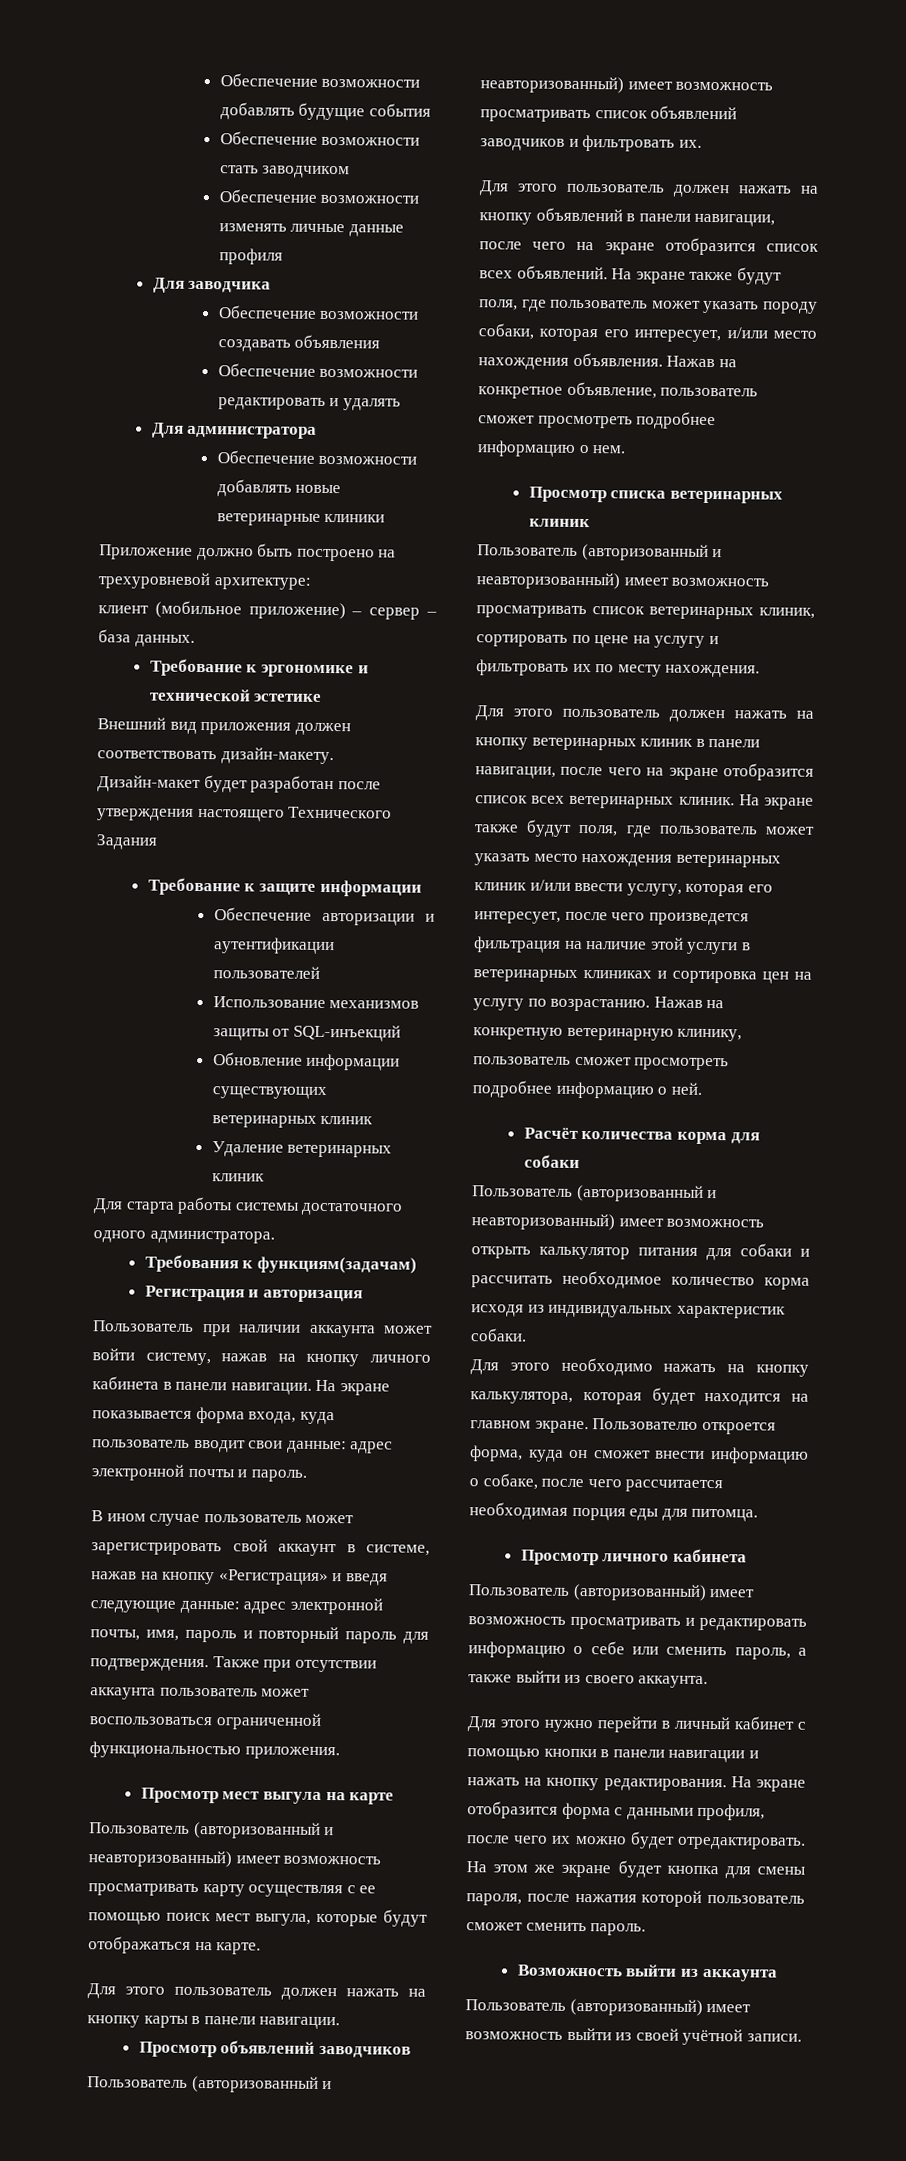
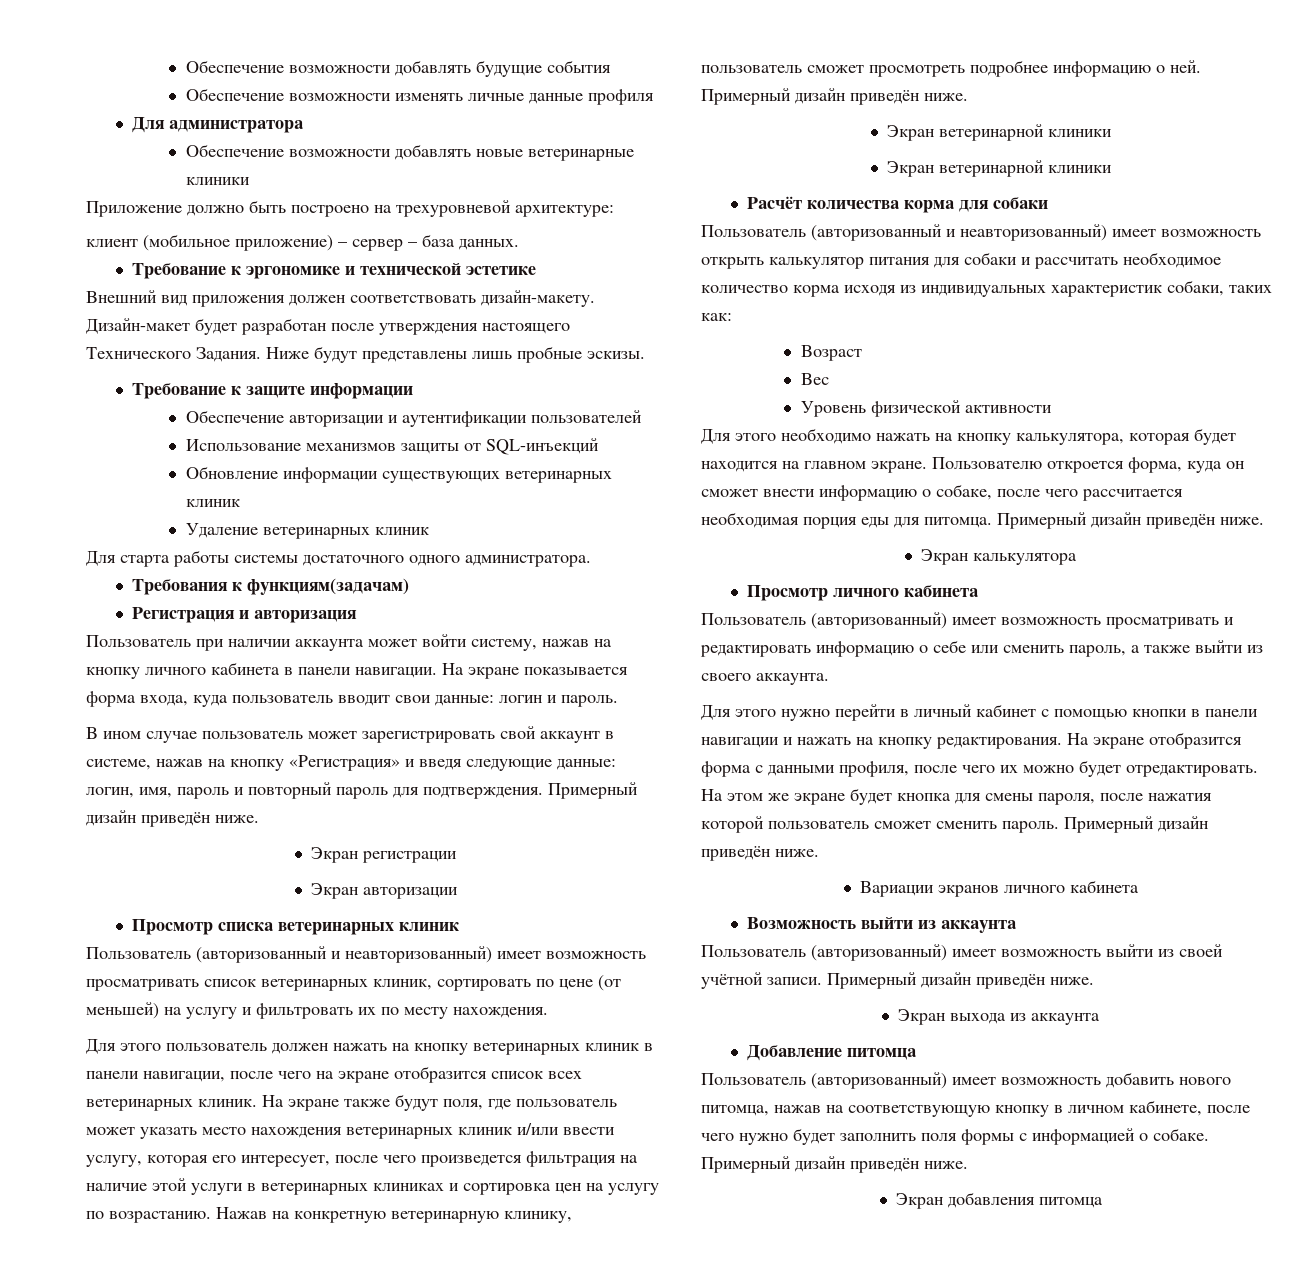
- Обеспечение возможности стать заводчиком
- Для заводчика
- Обеспечение возможности создавать объявления
- Обеспечение возможности редактировать и удалять
- Дизайн-макет будет разработан после утверждения настоящего Технического Задания
+ Дизайн-макет будет разработан после утверждения настоящего Технического Задания. Ниже будут представлены лишь пробные эскизы.
- На экране показывается форма входа, куда пользователь вводит свои данные: адрес электронной почты и пароль.
+ На экране показывается форма входа, куда пользователь вводит свои данные: логин и пароль.
- В ином случае пользователь может зарегистрировать свой аккаунт в системе, нажав на кнопку «Регистрация» и введя следующие данные: адрес электронной почты, имя, пароль и повторный пароль для подтверждения. Также при отсутствии аккаунта пользователь может воспользоваться ограниченной функциональностью приложения.
- Просмотр мест выгула на карте
- Пользователь (авторизованный и неавторизованный) имеет возможность просматривать карту осуществляя с ее помощью поиск мест выгула, которые будут отображаться на карте.
- Для этого пользователь должен нажать на кнопку карты в панели навигации.
- Просмотр объявлений заводчиков
- Пользователь (авторизованный и неавторизованный) имеет возможность просматривать список объявлений заводчиков и фильтровать их.
- Для этого пользователь должен нажать на кнопку объявлений в панели навигации, после чего на экране отобразится список всех объявлений. На экране также будут поля, где пользователь может указать породу собаки, которая его интересует, и/или место нахождения объявления. Нажав на конкретное объявление, пользователь сможет просмотреть подробнее информацию о нем.
+ В ином случае пользователь может зарегистрировать свой аккаунт в системе, нажав на кнопку «Регистрация» и введя следующие данные: логин, имя, пароль и повторный пароль для подтверждения. Примерный дизайн приведён ниже.
+ Экран регистрации
+ Экран авторизации
- Пользователь (авторизованный и неавторизованный) имеет возможность просматривать список ветеринарных клиник, сортировать по цене на услугу и фильтровать их по месту нахождения.
+ Пользователь (авторизованный и неавторизованный) имеет возможность просматривать список ветеринарных клиник, сортировать по цене (от меньшей) на услугу и фильтровать их по месту нахождения.
- Нажав на конкретную ветеринарную клинику, пользователь сможет просмотреть подробнее информацию о ней.
+ Нажав на конкретную ветеринарную клинику, пользователь сможет просмотреть подробнее информацию о ней. Примерный дизайн приведён ниже.
+ Экран ветеринарной клиники
+ Экран ветеринарной клиники
- Пользователь (авторизованный и неавторизованный) имеет возможность открыть калькулятор питания для собаки и рассчитать необходимое количество корма исходя из индивидуальных характеристик собаки.
+ Пользователь (авторизованный и неавторизованный) имеет возможность открыть калькулятор питания для собаки и рассчитать необходимое количество корма исходя из индивидуальных характеристик собаки, таких как:
+ Возраст
+ Вес
+ Уровень физической активности
- Пользователю откроется форма, куда он сможет внести информацию о собаке, после чего рассчитается необходимая порция еды для питомца.
+ Пользователю откроется форма, куда он сможет внести информацию о собаке, после чего рассчитается необходимая порция еды для питомца. Примерный дизайн приведён ниже.
+ Экран калькулятора
- На этом же экране будет кнопка для смены пароля, после нажатия которой пользователь сможет сменить пароль.
+ На этом же экране будет кнопка для смены пароля, после нажатия которой пользователь сможет сменить пароль. Примерный дизайн приведён ниже.
+ Вариации экранов личного кабинета
- Пользователь (авторизованный) имеет возможность выйти из своей учётной записи.
+ Пользователь (авторизованный) имеет возможность выйти из своей учётной записи. Примерный дизайн приведён ниже.
+ Экран выхода из аккаунта
+ Добавление питомца
+ Пользователь (авторизованный) имеет возможность добавить нового питомца, нажав на соответствующую кнопку в личном кабинете, после чего нужно будет заполнить поля формы с информацией о собаке. Примерный дизайн приведён ниже.
+ Экран добавления питомца

